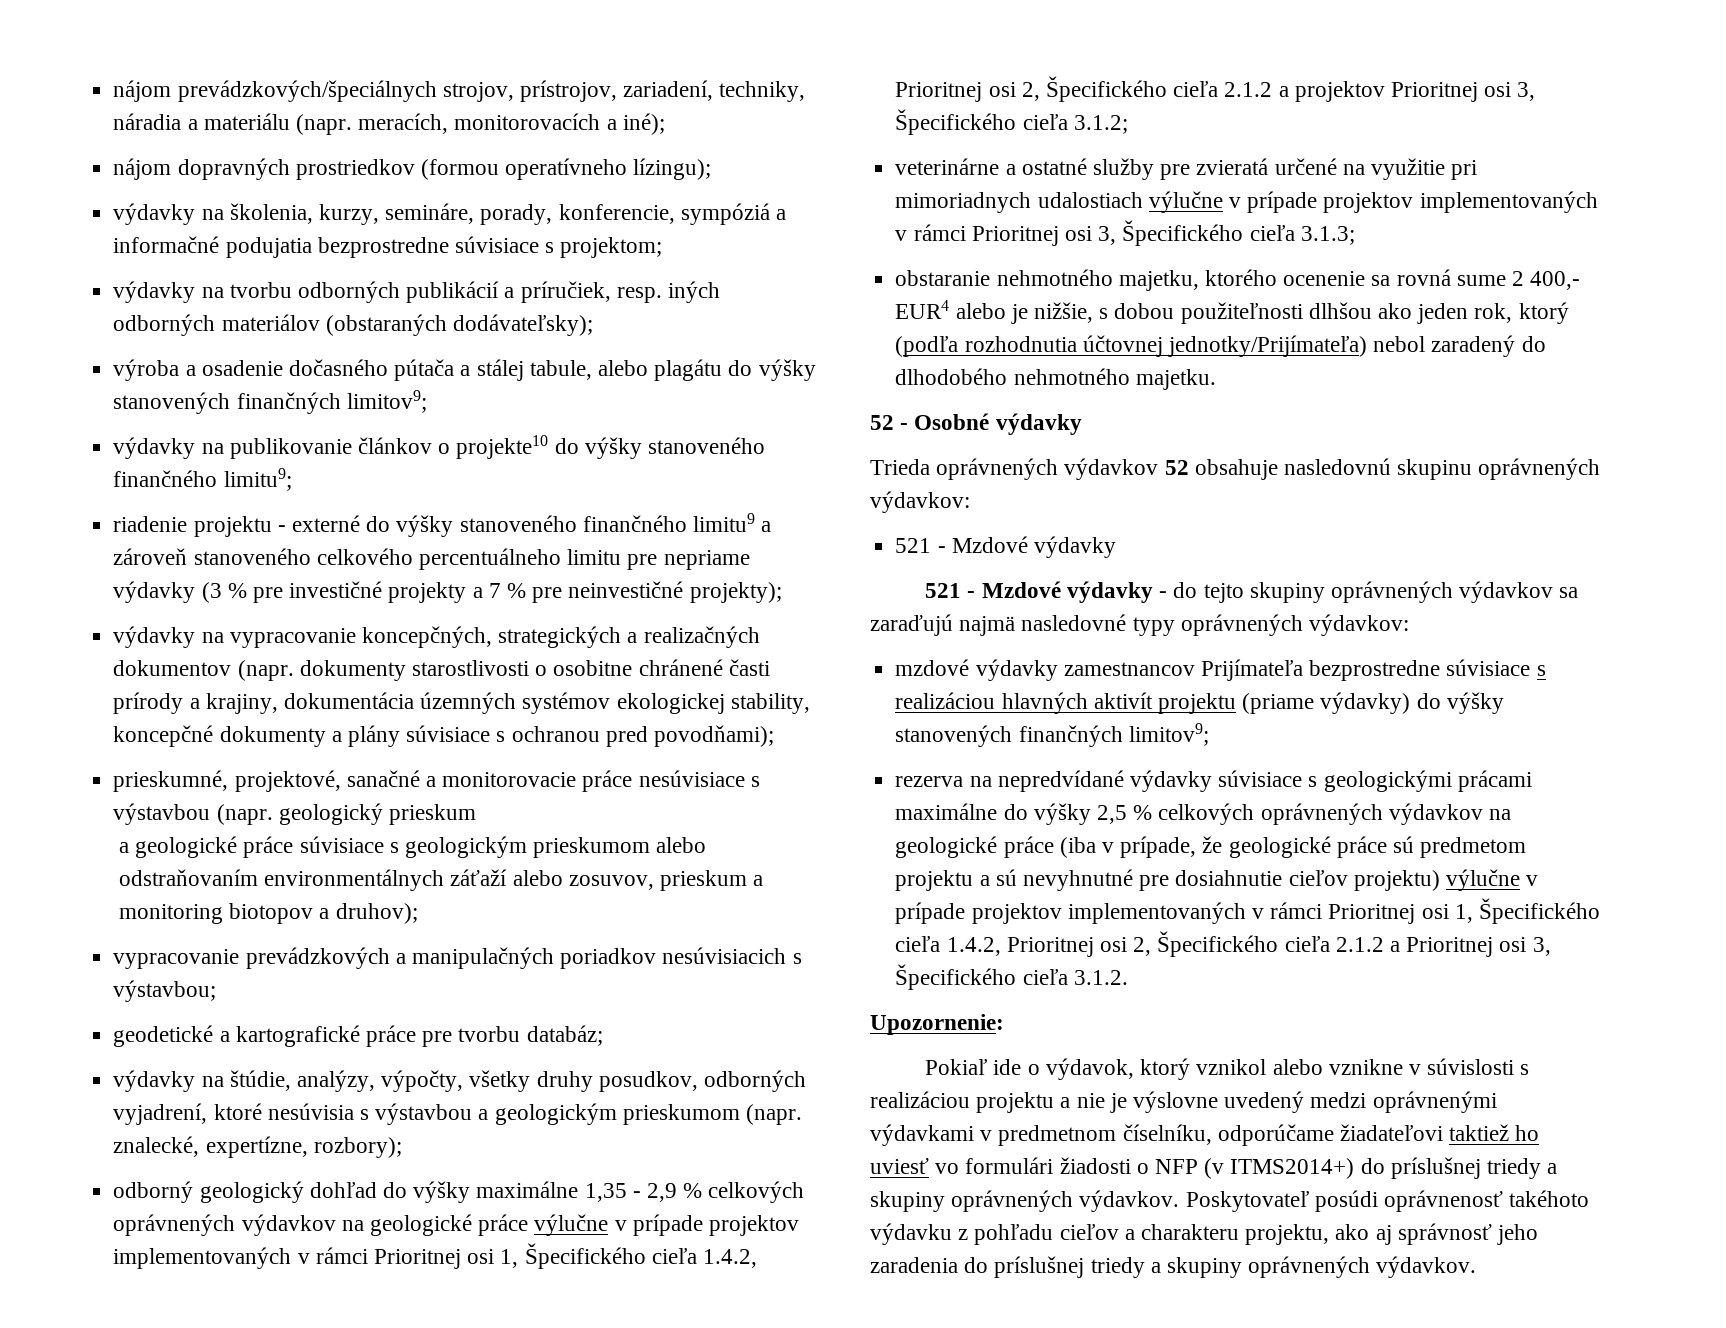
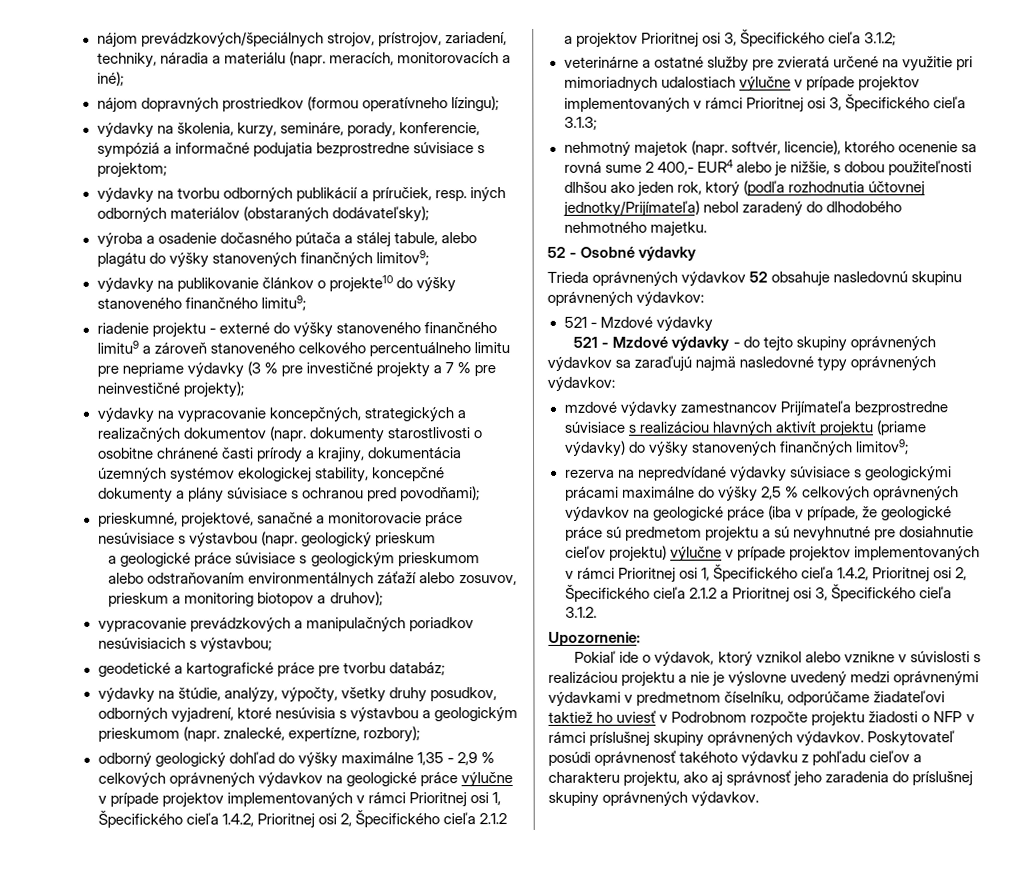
- obstaranie nehmotného majetku, ktorého ocenenie sa rovná sume 2 400,- EUR4 alebo je nižšie, s dobou použiteľnosti dlhšou ako jeden rok, ktorý (podľa rozhodnutia účtovnej jednotky/Prijímateľa) nebol zaradený do dlhodobého nehmotného majetku.
+ nehmotný majetok (napr. softvér, licencie), ktorého ocenenie sa rovná sume 2 400,- EUR4 alebo je nižšie, s dobou použiteľnosti dlhšou ako jeden rok, ktorý (podľa rozhodnutia účtovnej jednotky/Prijímateľa) nebol zaradený do dlhodobého nehmotného majetku.
- Pokiaľ ide o výdavok, ktorý vznikol alebo vznikne v súvislosti s realizáciou projektu a nie je výslovne uvedený medzi oprávnenými výdavkami v predmetnom číselníku, odporúčame žiadateľovi taktiež ho uviesť vo formulári žiadosti o NFP (v ITMS2014+) do príslušnej triedy a skupiny oprávnených výdavkov.
+ Pokiaľ ide o výdavok, ktorý vznikol alebo vznikne v súvislosti s realizáciou projektu a nie je výslovne uvedený medzi oprávnenými výdavkami v predmetnom číselníku, odporúčame žiadateľovi taktiež ho uviesť v Podrobnom rozpočte projektu žiadosti o NFP v rámci príslušnej skupiny oprávnených výdavkov.
- Poskytovateľ posúdi oprávnenosť takéhoto výdavku z pohľadu cieľov a charakteru projektu, ako aj správnosť jeho zaradenia do príslušnej triedy a skupiny oprávnených výdavkov.
+ Poskytovateľ posúdi oprávnenosť takéhoto výdavku z pohľadu cieľov a charakteru projektu, ako aj správnosť jeho zaradenia do príslušnej skupiny oprávnených výdavkov.

